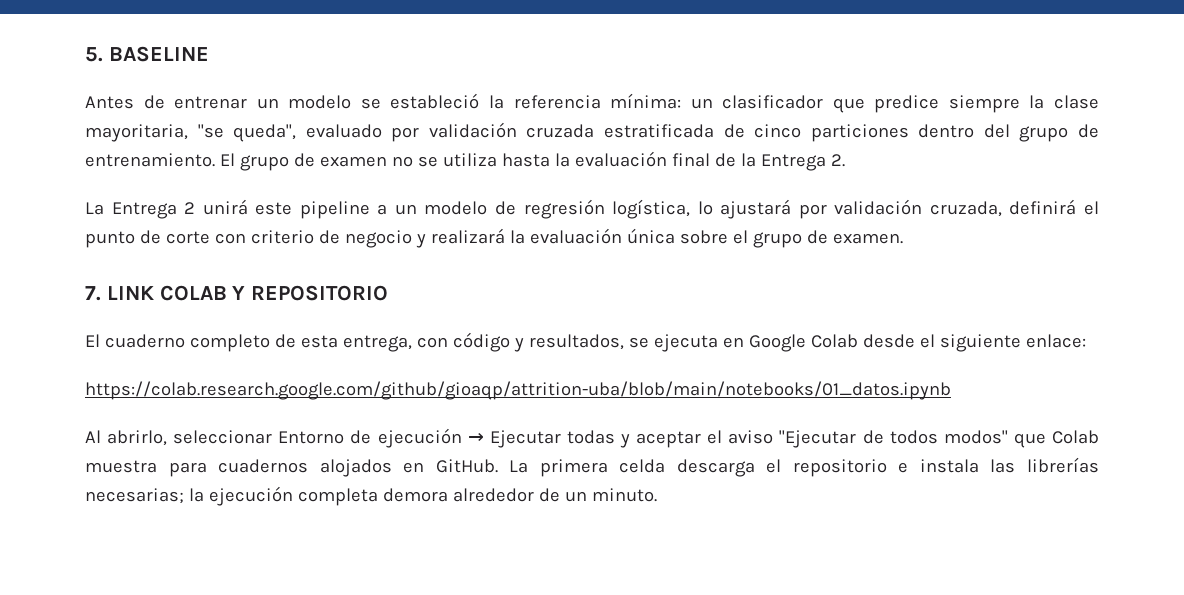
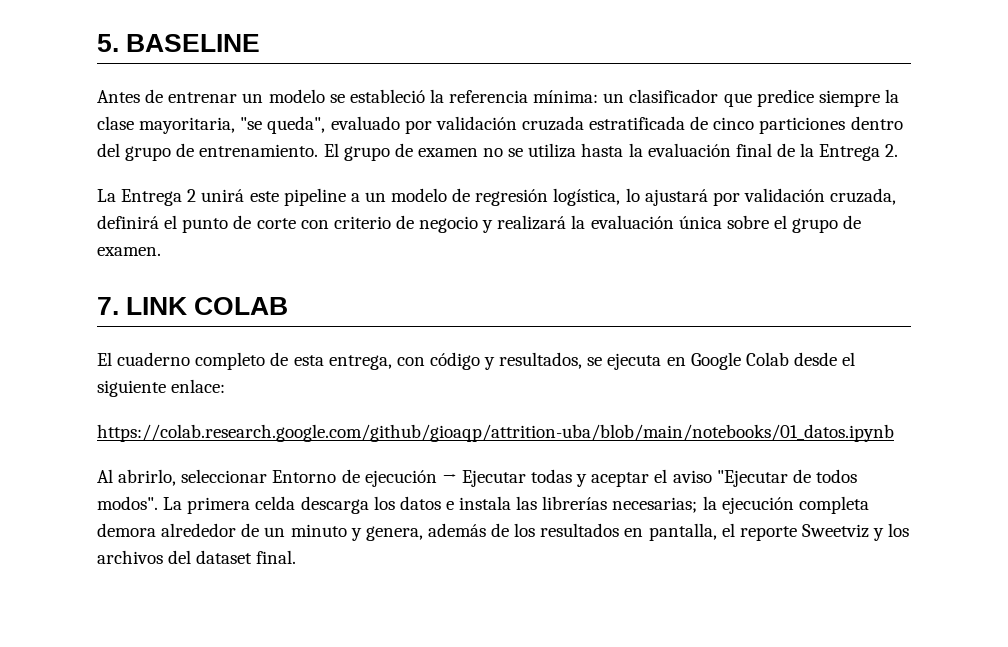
- 7. LINK COLAB Y REPOSITORIO
+ 7. LINK COLAB
- Al abrirlo, seleccionar Entorno de ejecución → Ejecutar todas y aceptar el aviso "Ejecutar de todos modos" que Colab muestra para cuadernos alojados en GitHub.
+ Al abrirlo, seleccionar Entorno de ejecución → Ejecutar todas y aceptar el aviso "Ejecutar de todos modos".
- La primera celda descarga el repositorio e instala las librerías necesarias; la ejecución completa demora alrededor de un minuto.
+ La primera celda descarga los datos e instala las librerías necesarias; la ejecución completa demora alrededor de un minuto y genera, además de los resultados en pantalla, el reporte Sweetviz y los archivos del dataset final.

